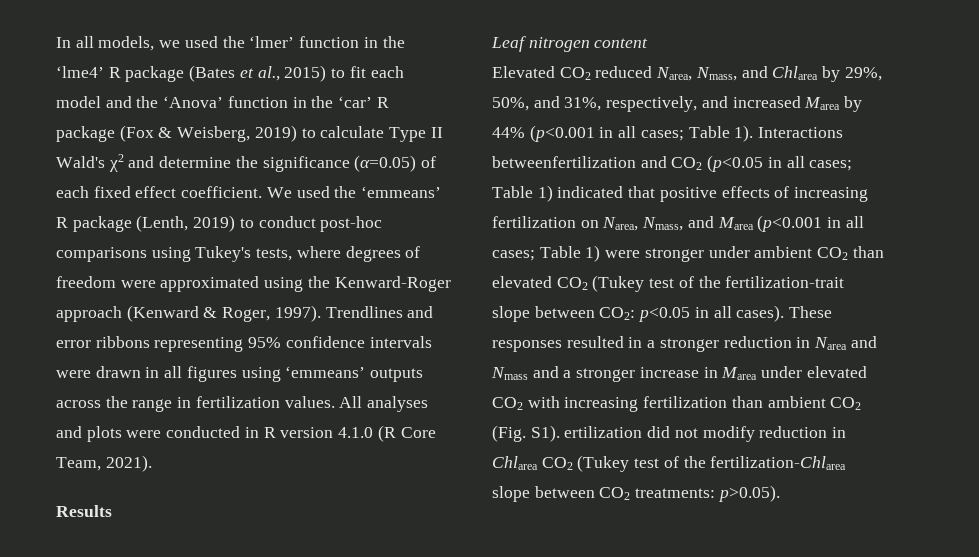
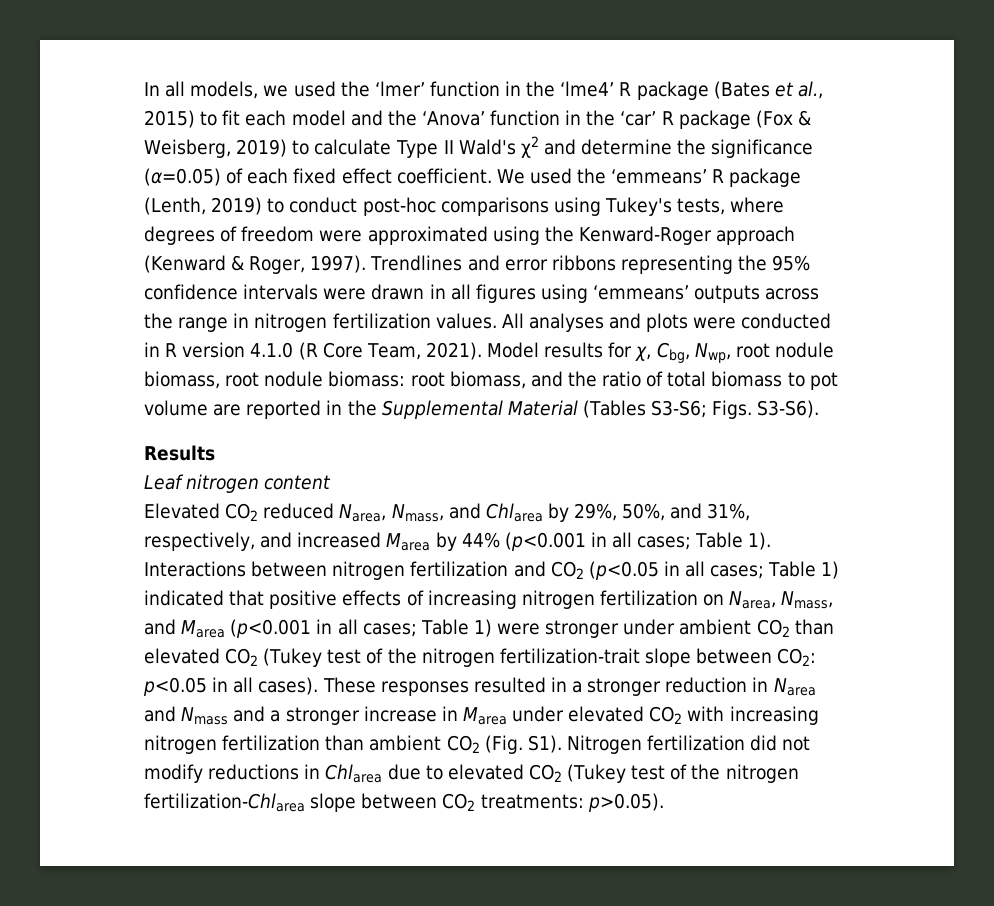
- Trendlines and error ribbons representing 95% confidence intervals were drawn in all figures using ‘emmeans’ outputs across the range in fertilization values.
+ Trendlines and error ribbons representing the 95% confidence intervals were drawn in all figures using ‘emmeans’ outputs across the range in nitrogen fertilization values.
+ Model results for χ, Cbg, Nwp, root nodule biomass, root nodule biomass: root biomass, and the ratio of total biomass to pot volume are reported in the Supplemental Material (Tables S3-S6; Figs. S3-S6).
- Interactions betweenfertilization and CO2 (p<0.05 in all cases; Table 1) indicated that positive effects of increasing fertilization on Narea, Nmass, and Marea (p<0.001 in all cases; Table 1) were stronger under ambient CO2 than elevated CO2 (Tukey test of the fertilization-trait slope between CO2: p<0.05 in all cases).
+ Interactions between nitrogen fertilization and CO2 (p<0.05 in all cases; Table 1) indicated that positive effects of increasing nitrogen fertilization on Narea, Nmass, and Marea (p<0.001 in all cases; Table 1) were stronger under ambient CO2 than elevated CO2 (Tukey test of the nitrogen fertilization-trait slope between CO2: p<0.05 in all cases).
- These responses resulted in a stronger reduction in Narea and Nmass and a stronger increase in Marea under elevated CO2 with increasing fertilization than ambient CO2 (Fig. S1). ertilization did not modify reduction in Chlarea CO2 (Tukey test of the fertilization-Chlarea slope between CO2 treatments: p>0.05).
+ These responses resulted in a stronger reduction in Narea and Nmass and a stronger increase in Marea under elevated CO2 with increasing nitrogen fertilization than ambient CO2 (Fig. S1). Nitrogen fertilization did not modify reductions in Chlarea due to elevated CO2 (Tukey test of the nitrogen fertilization-Chlarea slope between CO2 treatments: p>0.05).

